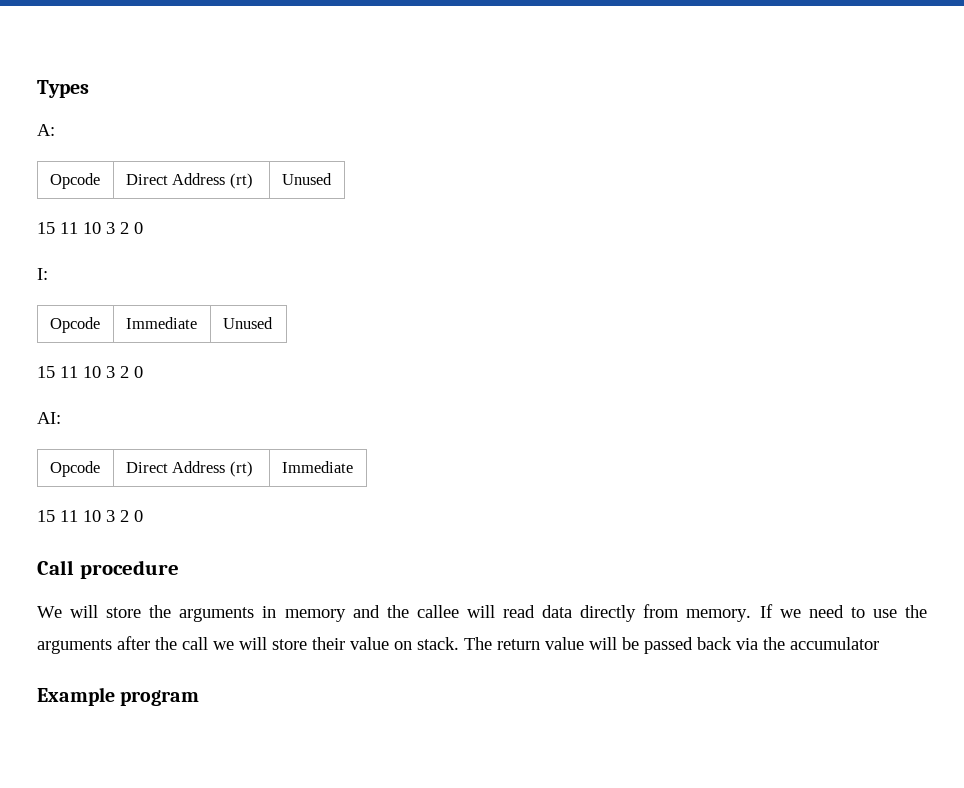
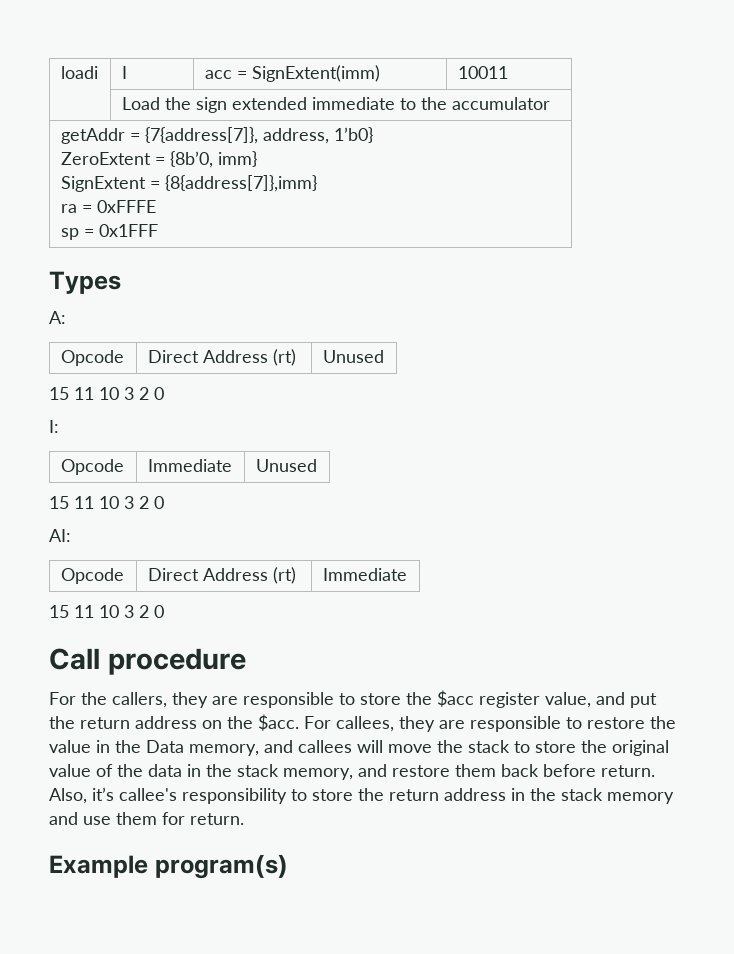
+ loadi | I | acc = SignExtent(imm) | 10011
+ | Load the sign extended immediate to the accumulator
+ getAddr = {7{address[7]}, address, 1’b0}
+ ZeroExtent = {8b’0, imm}
+ SignExtent = {8{address[7]},imm}
+ ra = 0xFFFE
+ sp = 0x1FFF
- We will store the arguments in memory and the callee will read data directly from memory. If we need to use the arguments after the call we will store their value on stack. The return value will be passed back via the accumulator
+ For the callers, they are responsible to store the $acc register value, and put the return address on the $acc. For callees, they are responsible to restore the value in the Data memory, and callees will move the stack to store the original value of the data in the stack memory, and restore them back before return. Also, it’s callee's responsibility to store the return address in the stack memory and use them for return.
- Example program
+ Example program(s)

